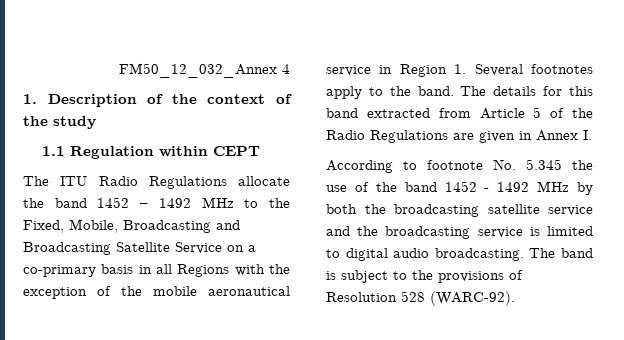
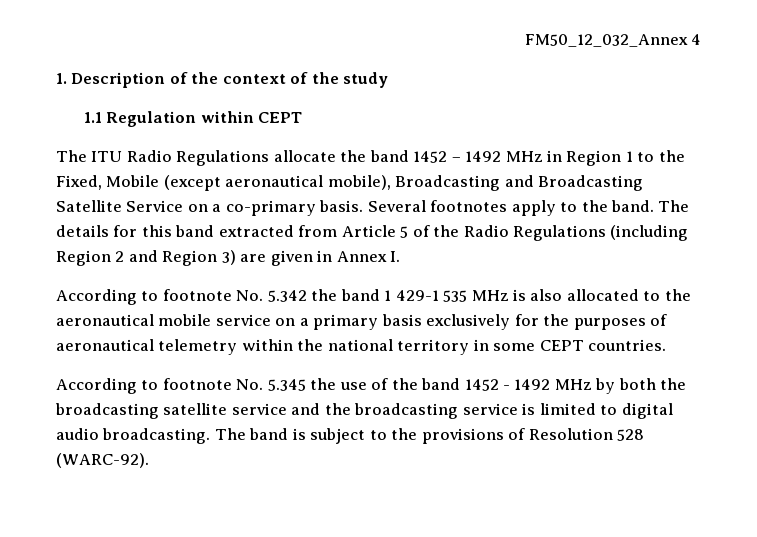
- The ITU Radio Regulations allocate the band 1452 – 1492 MHz to the Fixed, Mobile, Broadcasting and Broadcasting Satellite Service on a co-primary basis in all Regions with the exception of the mobile aeronautical service in Region 1. Several footnotes apply to the band.
+ The ITU Radio Regulations allocate the band 1452 – 1492 MHz in Region 1 to the Fixed, Mobile (except aeronautical mobile), Broadcasting and Broadcasting Satellite Service on a co-primary basis. Several footnotes apply to the band.
- The details for this band extracted from Article 5 of the Radio Regulations are given in Annex I.
+ The details for this band extracted from Article 5 of the Radio Regulations (including Region 2 and Region 3) are given in Annex I.
+ According to footnote No. 5.342 the band 1 429-1 535 MHz is also allocated to the aeronautical mobile service on a primary basis exclusively for the purposes of aeronautical telemetry within the national territory in some CEPT countries.

